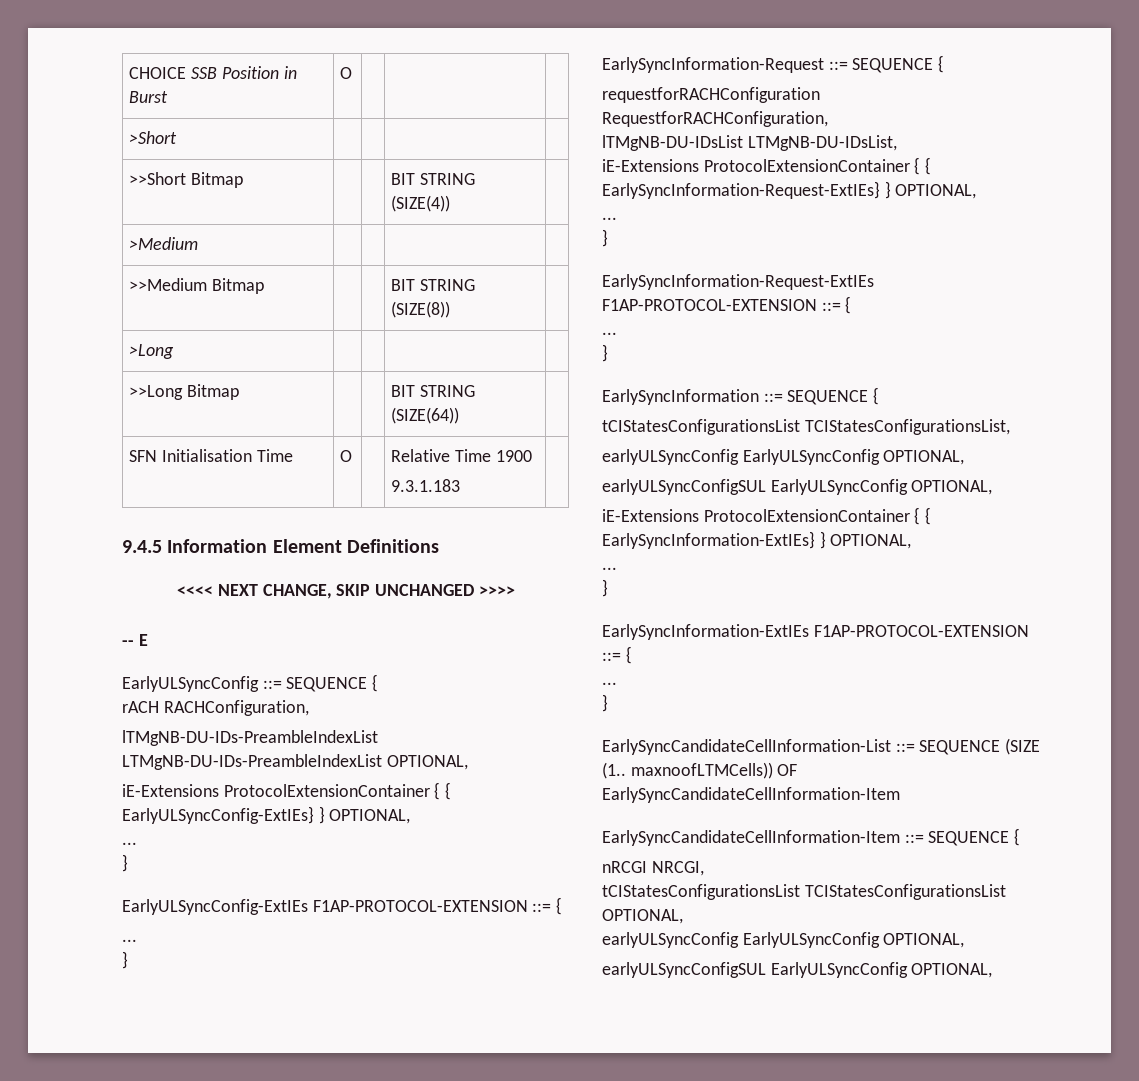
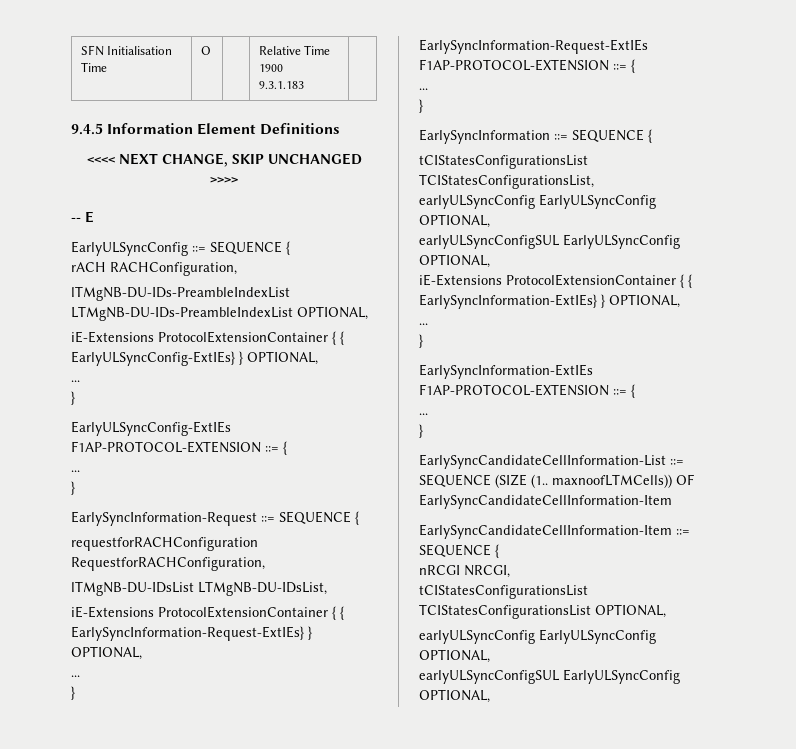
- CHOICE SSB Position in Burst | O | | |
- >Short | | | |
- >>Short Bitmap | | | BIT STRING (SIZE(4)) |
- >Medium | | | |
- >>Medium Bitmap | | | BIT STRING (SIZE(8)) |
- >Long | | | |
- >>Long Bitmap | | | BIT STRING (SIZE(64)) |

